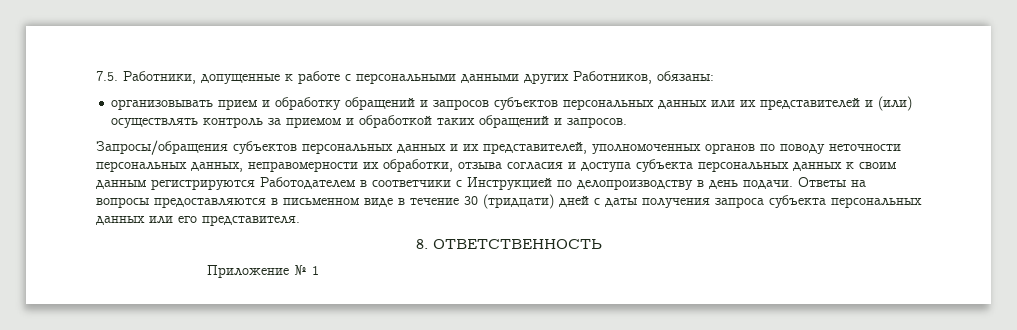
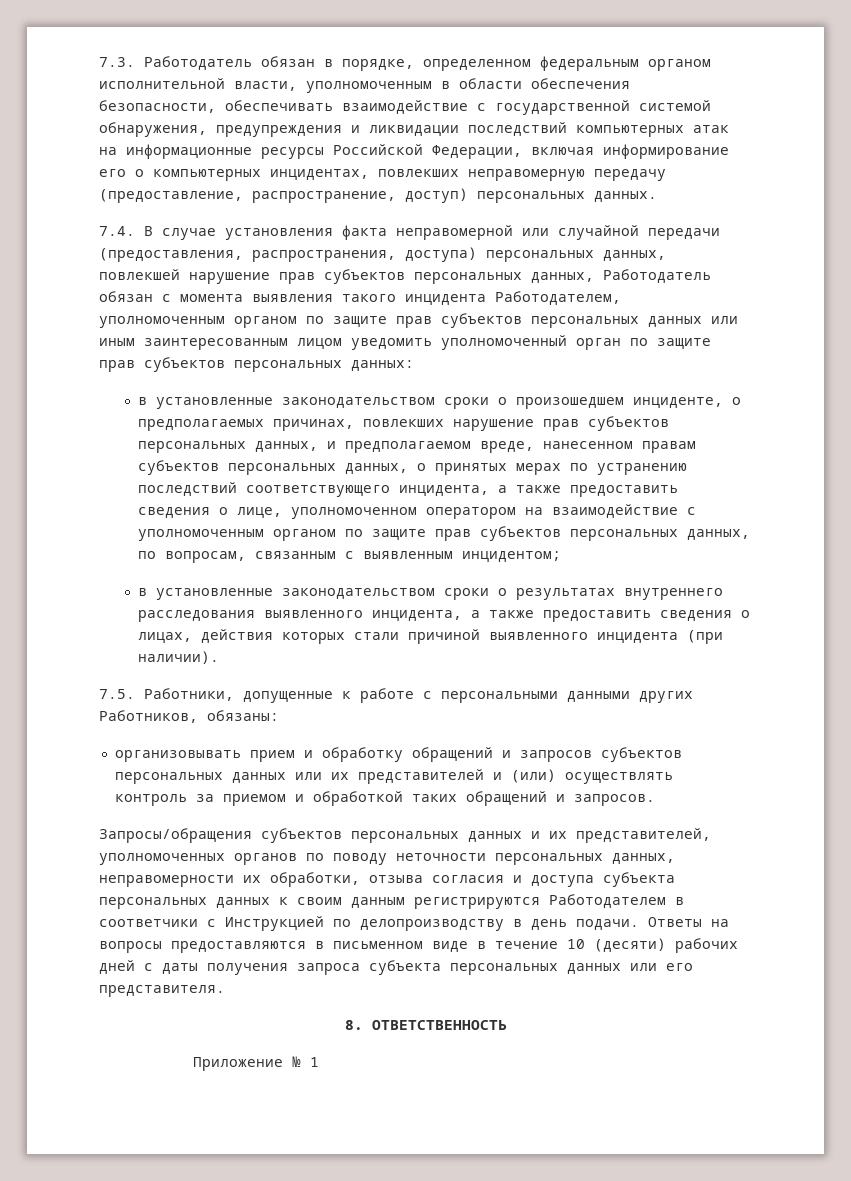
+ 7.3. Работодатель обязан в порядке, определенном федеральным органом исполнительной власти, уполномоченным в области обеспечения безопасности, обеспечивать взаимодействие с государственной системой обнаружения, предупреждения и ликвидации последствий компьютерных атак на информационные ресурсы Российской Федерации, включая информирование его о компьютерных инцидентах, повлекших неправомерную передачу (предоставление, распространение, доступ) персональных данных.
+ 7.4. В случае установления факта неправомерной или случайной передачи (предоставления, распространения, доступа) персональных данных, повлекшей нарушение прав субъектов персональных данных, Работодатель обязан с момента выявления такого инцидента Работодателем, уполномоченным органом по защите прав субъектов персональных данных или иным заинтересованным лицом уведомить уполномоченный орган по защите прав субъектов персональных данных:
+ в установленные законодательством сроки о произошедшем инциденте, о предполагаемых причинах, повлекших нарушение прав субъектов персональных данных, и предполагаемом вреде, нанесенном правам субъектов персональных данных, о принятых мерах по устранению последствий соответствующего инцидента, а также предоставить сведения о лице, уполномоченном оператором на взаимодействие с уполномоченным органом по защите прав субъектов персональных данных, по вопросам, связанным с выявленным инцидентом;
+ в установленные законодательством сроки о результатах внутреннего расследования выявленного инцидента, а также предоставить сведения о лицах, действия которых стали причиной выявленного инцидента (при наличии).
- Ответы на вопросы предоставляются в письменном виде в течение 30 (тридцати) дней с даты получения запроса субъекта персональных данных или его представителя.
+ Ответы на вопросы предоставляются в письменном виде в течение 10 (десяти) рабочих дней с даты получения запроса субъекта персональных данных или его представителя.

